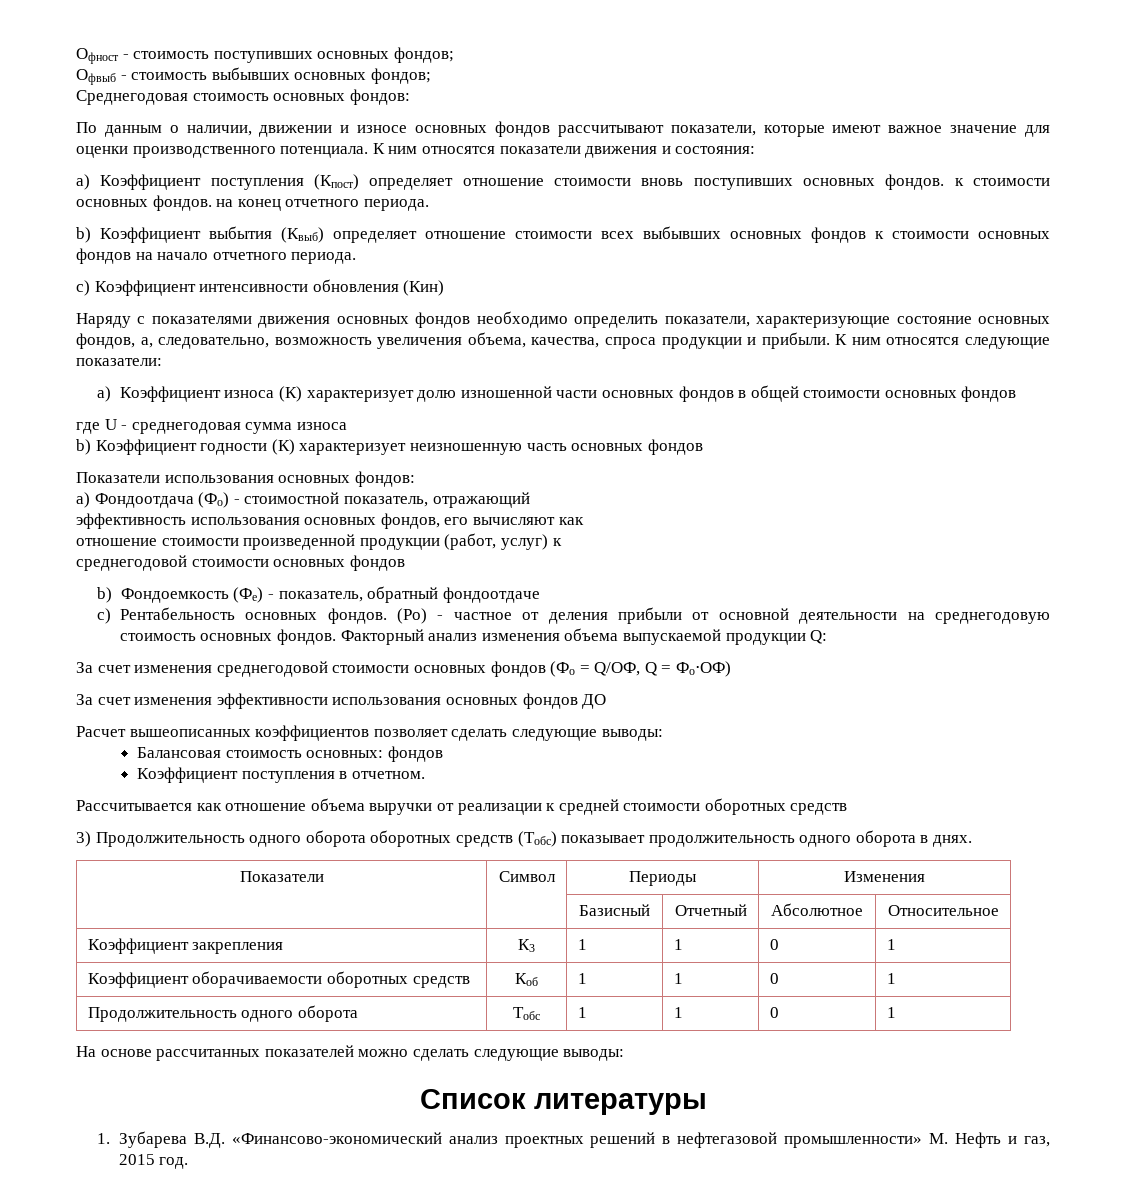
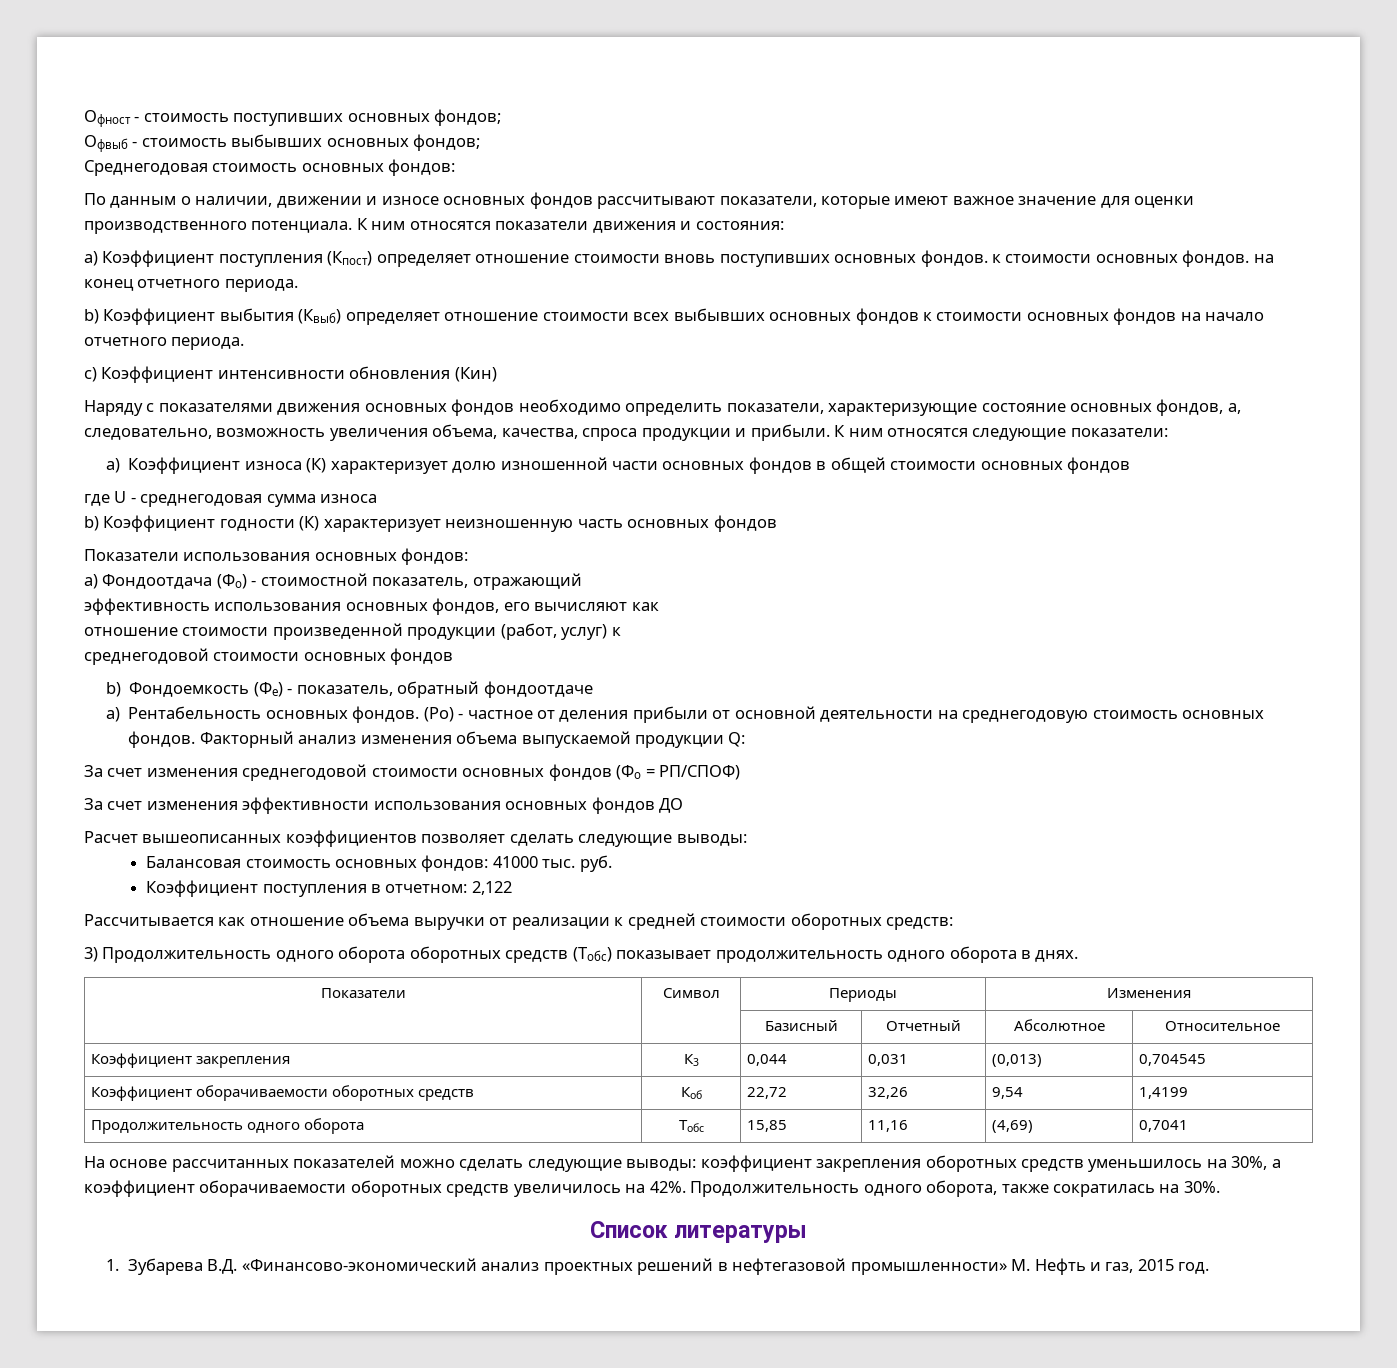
- c) Рентабельность основных фондов.
+ a) Рентабельность основных фондов.
- За счет изменения среднегодовой стоимости основных фондов (Фо = Q/ОФ, Q = Фо⋅ОФ)
+ За счет изменения среднегодовой стоимости основных фондов (Фо = РП/СПОФ)
- Балансовая стоимость основных: фондов
+ Балансовая стоимость основных фондов: 41000 тыс. руб.
- Коэффициент поступления в отчетном.
+ Коэффициент поступления в отчетном: 2,122
- Рассчитывается как отношение объема выручки от реализации к средней стоимости оборотных средств
+ Рассчитывается как отношение объема выручки от реализации к средней стоимости оборотных средств:
- Коэффициент закрепления | К3 | 1 | 1 | 0 | 1
+ Коэффициент закрепления | К3 | 0,044 | 0,031 | (0,013) | 0,704545
- Коэффициент оборачиваемости оборотных средств | Коб | 1 | 1 | 0 | 1
+ Коэффициент оборачиваемости оборотных средств | Коб | 22,72 | 32,26 | 9,54 | 1,4199
- Продолжительность одного оборота | Тобс | 1 | 1 | 0 | 1
+ Продолжительность одного оборота | Тобс | 15,85 | 11,16 | (4,69) | 0,7041
- На основе рассчитанных показателей можно сделать следующие выводы:
+ На основе рассчитанных показателей можно сделать следующие выводы: коэффициент закрепления оборотных средств уменьшилось на 30%, а коэффициент оборачиваемости оборотных средств увеличилось на 42%. Продолжительность одного оборота, также сократилась на 30%.

